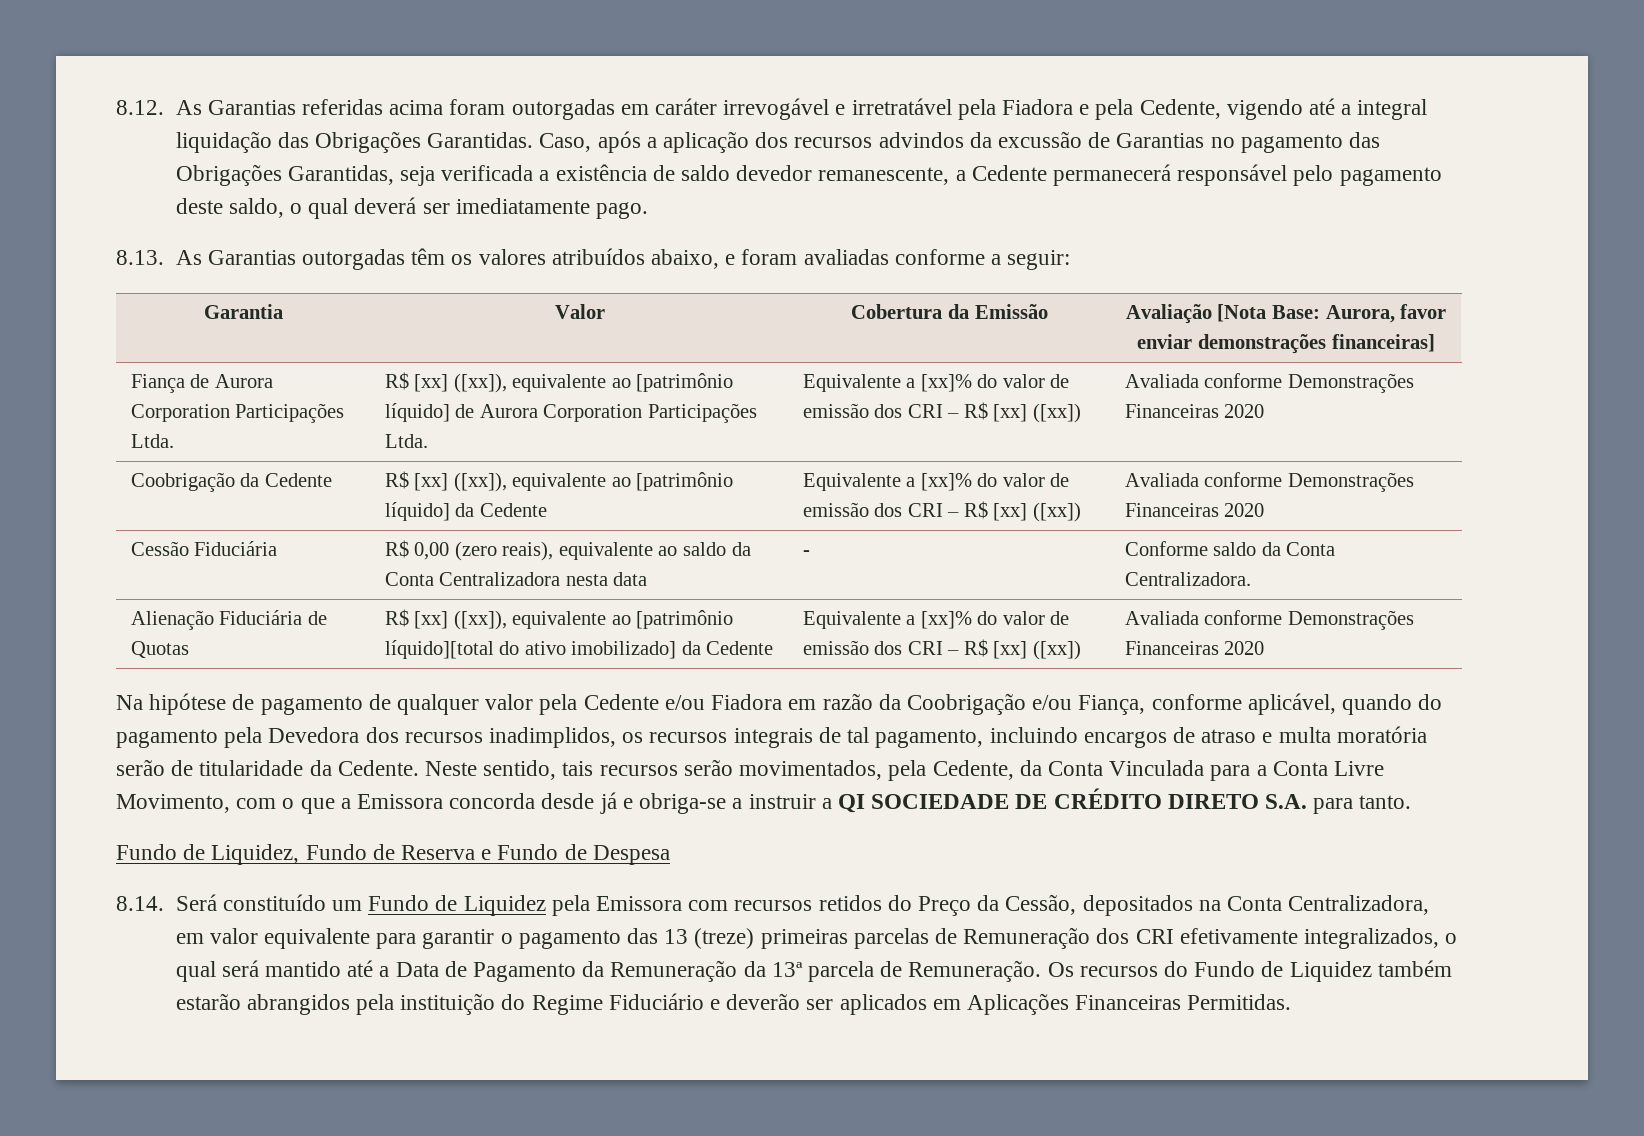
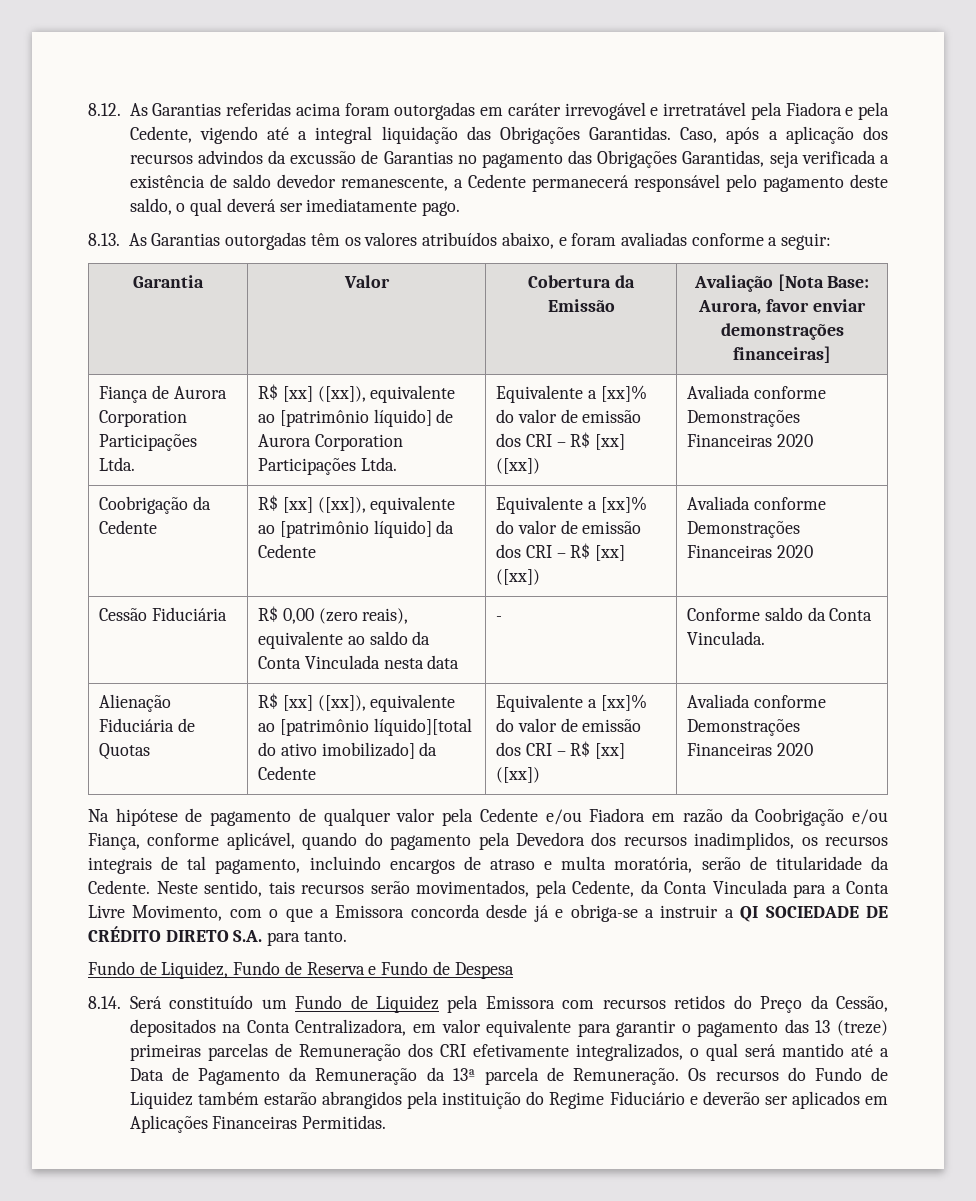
- Cessão Fiduciária | R$ 0,00 (zero reais), equivalente ao saldo da Conta Centralizadora nesta data | - | Conforme saldo da Conta Centralizadora.
+ Cessão Fiduciária | R$ 0,00 (zero reais), equivalente ao saldo da Conta Vinculada nesta data | - | Conforme saldo da Conta Vinculada.
- Na hipótese de pagamento de qualquer valor pela Cedente e/ou Fiadora em razão da Coobrigação e/ou Fiança, conforme aplicável, quando do pagamento pela Devedora dos recursos inadimplidos, os recursos integrais de tal pagamento, incluindo encargos de atraso e multa moratória serão de titularidade da Cedente.
+ Na hipótese de pagamento de qualquer valor pela Cedente e/ou Fiadora em razão da Coobrigação e/ou Fiança, conforme aplicável, quando do pagamento pela Devedora dos recursos inadimplidos, os recursos integrais de tal pagamento, incluindo encargos de atraso e multa moratória, serão de titularidade da Cedente.

